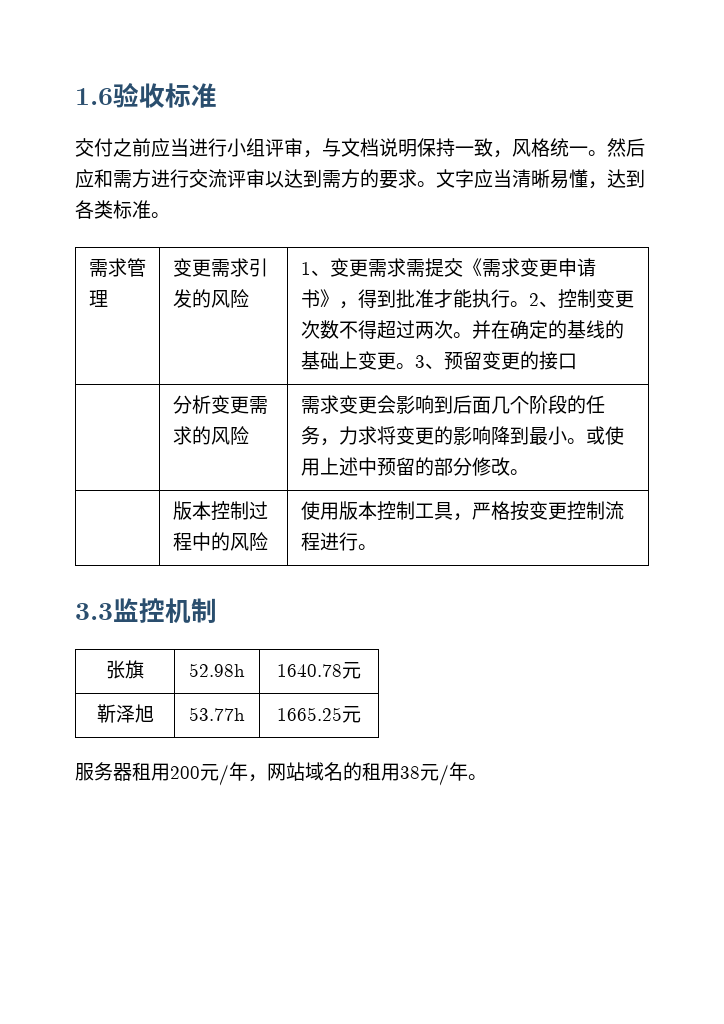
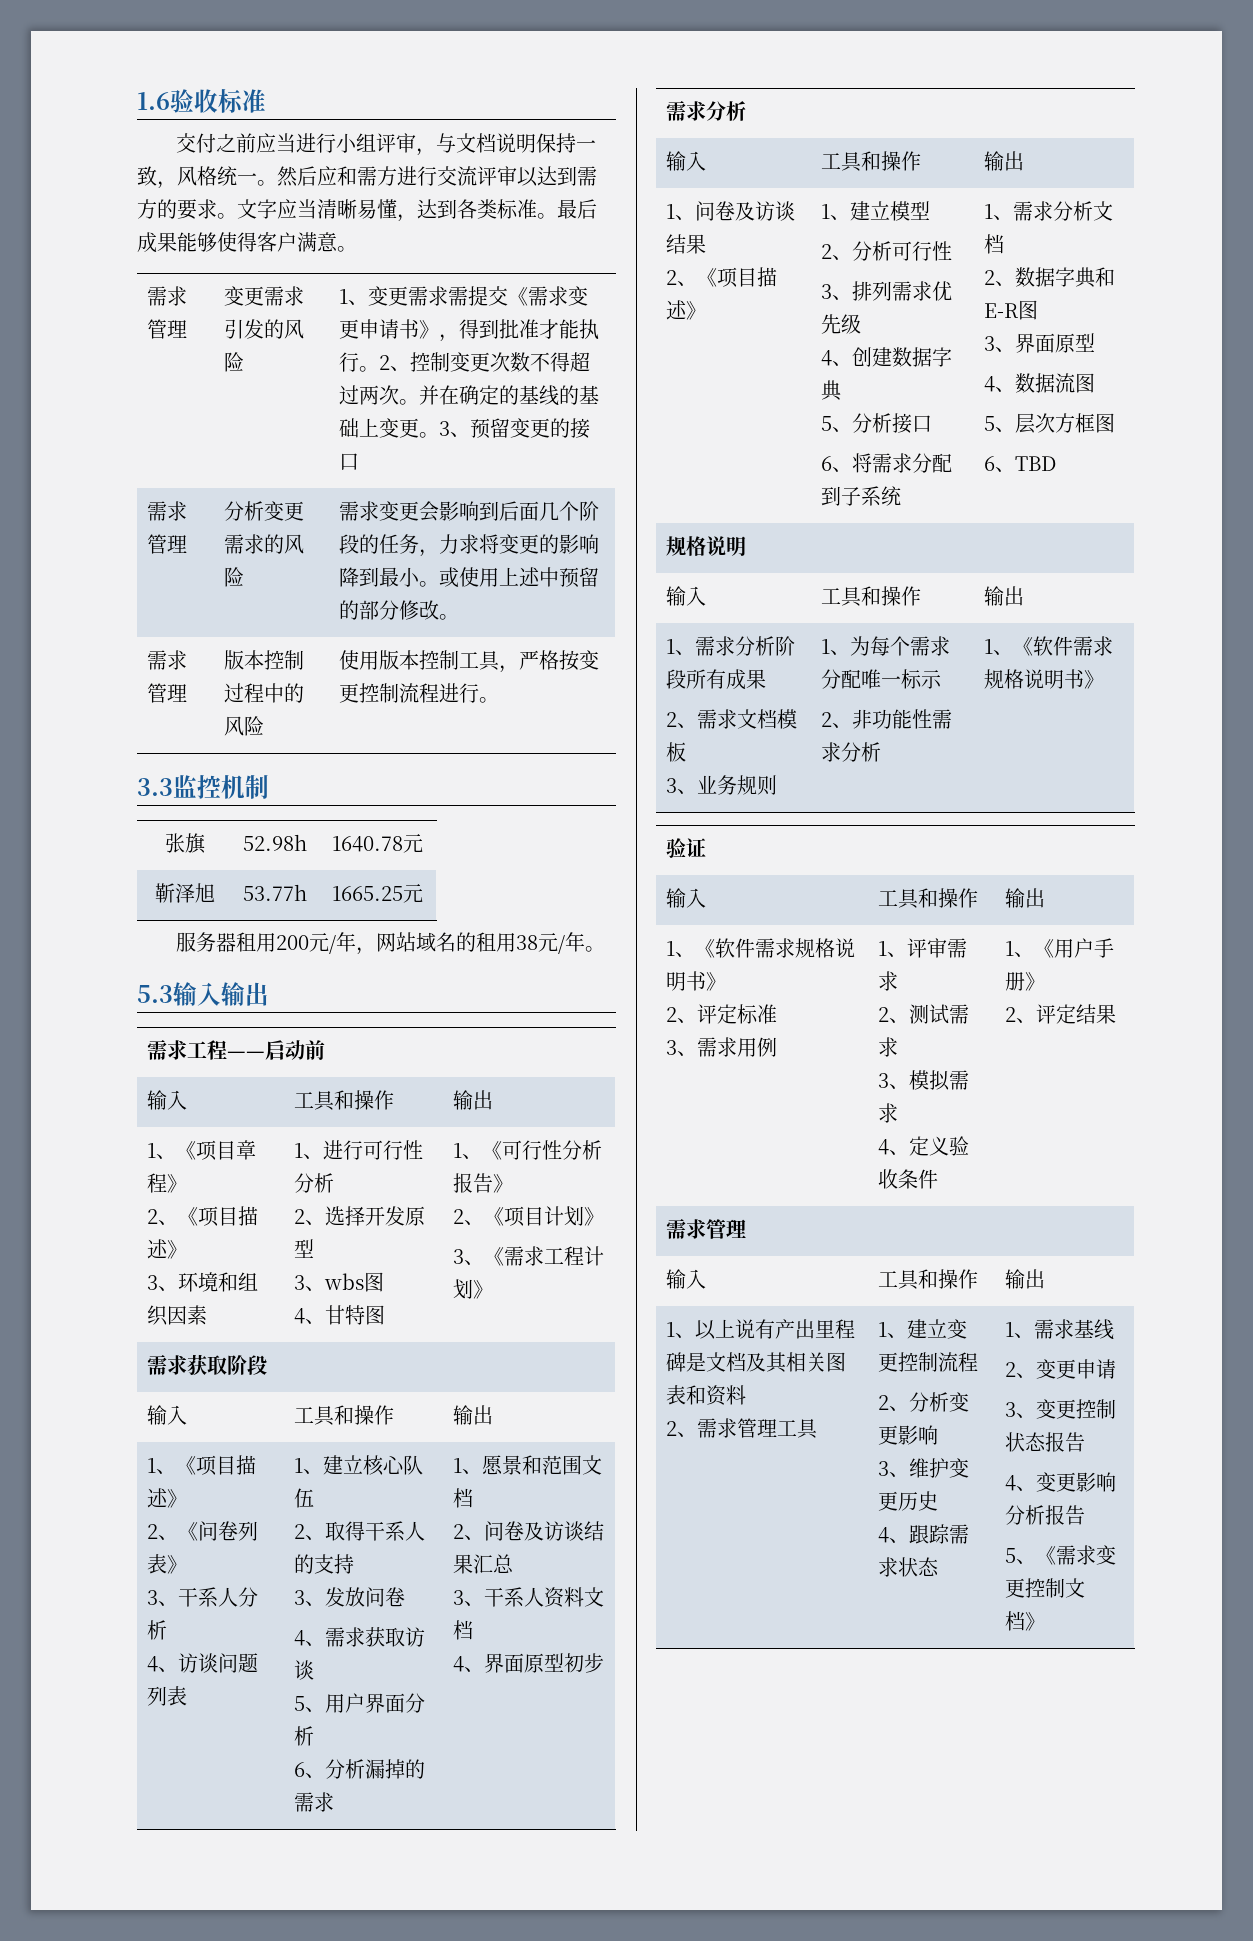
+ 最后成果能够使得客户满意。
- | 分析变更需求的风险 | 需求变更会影响到后面几个阶段的任务，力求将变更的影响降到最小。或使用上述中预留的部分修改。
+ 需求管理 | 分析变更需求的风险 | 需求变更会影响到后面几个阶段的任务，力求将变更的影响降到最小。或使用上述中预留的部分修改。
- | 版本控制过程中的风险 | 使用版本控制工具，严格按变更控制流程进行。
+ 需求管理 | 版本控制过程中的风险 | 使用版本控制工具，严格按变更控制流程进行。
+ 5.3输入输出
+ 需求工程——启动前
+ 输入 | 工具和操作 | 输出
+ 1、《项目章程》
+ 2、《项目描述》
+ 3、环境和组织因素 | 1、进行可行性分析
+ 2、选择开发原型
+ 3、wbs图
+ 4、甘特图 | 1、《可行性分析报告》
+ 2、《项目计划》
+ 3、《需求工程计划》
+ 需求获取阶段
+ 输入 | 工具和操作 | 输出
+ 1、《项目描述》
+ 2、《问卷列表》
+ 3、干系人分析
+ 4、访谈问题列表 | 1、建立核心队伍
+ 2、取得干系人的支持
+ 3、发放问卷
+ 4、需求获取访谈
+ 5、用户界面分析
+ 6、分析漏掉的需求 | 1、愿景和范围文档
+ 2、问卷及访谈结果汇总
+ 3、干系人资料文档
+ 4、界面原型初步
+ 需求分析
+ 输入 | 工具和操作 | 输出
+ 1、问卷及访谈结果
+ 2、《项目描述》 | 1、建立模型
+ 2、分析可行性
+ 3、排列需求优先级
+ 4、创建数据字典
+ 5、分析接口
+ 6、将需求分配到子系统 | 1、需求分析文档
+ 2、数据字典和E-R图
+ 3、界面原型
+ 4、数据流图
+ 5、层次方框图
+ 6、TBD
+ 规格说明
+ 输入 | 工具和操作 | 输出
+ 1、需求分析阶段所有成果
+ 2、需求文档模板
+ 3、业务规则 | 1、为每个需求分配唯一标示
+ 2、非功能性需求分析 | 1、《软件需求规格说明书》
+ 验证
+ 输入 | 工具和操作 | 输出
+ 1、《软件需求规格说明书》
+ 2、评定标准
+ 3、需求用例 | 1、评审需求
+ 2、测试需求
+ 3、模拟需求
+ 4、定义验收条件 | 1、《用户手册》
+ 2、评定结果
+ 需求管理
+ 输入 | 工具和操作 | 输出
+ 1、以上说有产出里程碑是文档及其相关图表和资料
+ 2、需求管理工具 | 1、建立变更控制流程
+ 2、分析变更影响
+ 3、维护变更历史
+ 4、跟踪需求状态 | 1、需求基线
+ 2、变更申请
+ 3、变更控制状态报告
+ 4、变更影响分析报告
+ 5、《需求变更控制文档》

